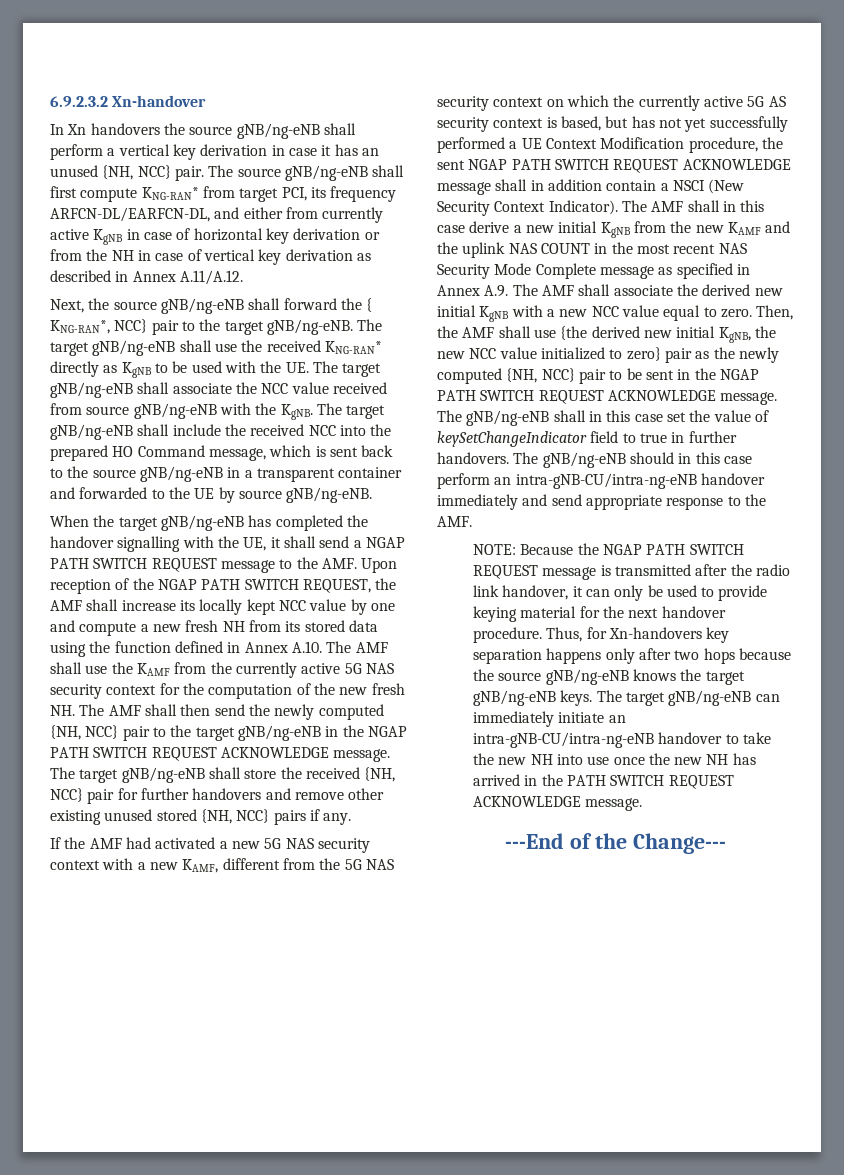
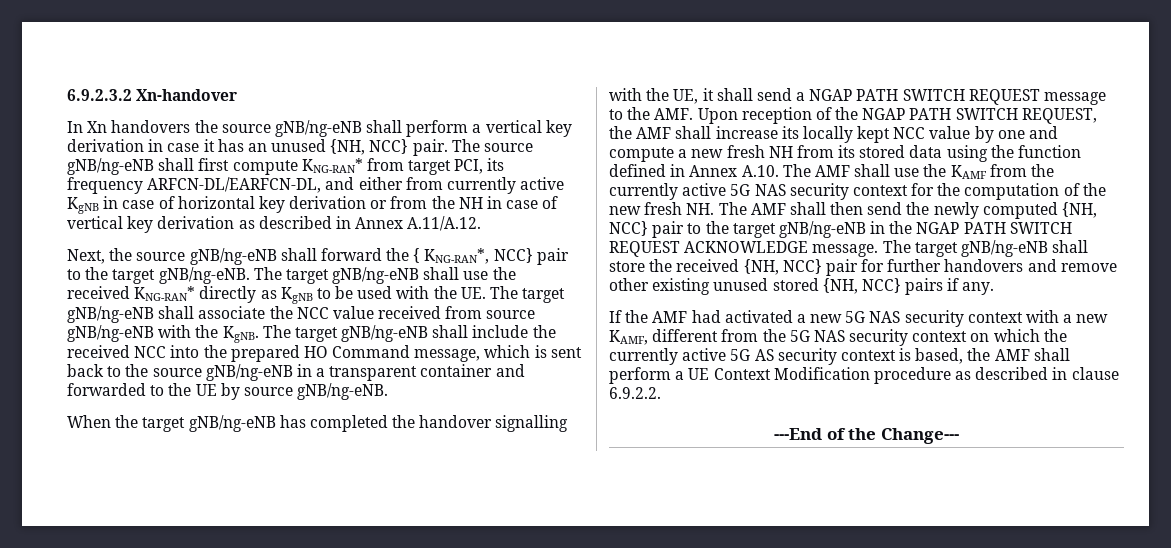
- If the AMF had activated a new 5G NAS security context with a new KAMF, different from the 5G NAS security context on which the currently active 5G AS security context is based, but has not yet successfully performed a UE Context Modification procedure, the sent NGAP PATH SWITCH REQUEST ACKNOWLEDGE message shall in addition contain a NSCI (New Security Context Indicator). The AMF shall in this case derive a new initial KgNB from the new KAMF and the uplink NAS COUNT in the most recent NAS Security Mode Complete message as specified in Annex A.9. The AMF shall associate the derived new initial KgNB with a new NCC value equal to zero. Then, the AMF shall use {the derived new initial KgNB, the new NCC value initialized to zero} pair as the newly computed {NH, NCC} pair to be sent in the NGAP PATH SWITCH REQUEST ACKNOWLEDGE message. The gNB/ng-eNB shall in this case set the value of keySetChangeIndicator field to true in further handovers. The gNB/ng-eNB should in this case perform an intra-gNB-CU/intra-ng-eNB handover immediately and send appropriate response to the AMF.
- NOTE: Because the NGAP PATH SWITCH REQUEST message is transmitted after the radio link handover, it can only be used to provide keying material for the next handover procedure. Thus, for Xn-handovers key separation happens only after two hops because the source gNB/ng-eNB knows the target gNB/ng-eNB keys. The target gNB/ng-eNB can immediately initiate an intra-gNB-CU/intra-ng-eNB handover to take the new NH into use once the new NH has arrived in the PATH SWITCH REQUEST ACKNOWLEDGE message.
+ If the AMF had activated a new 5G NAS security context with a new KAMF, different from the 5G NAS security context on which the currently active 5G AS security context is based, the AMF shall perform a UE Context Modification procedure as described in clause 6.9.2.2.

